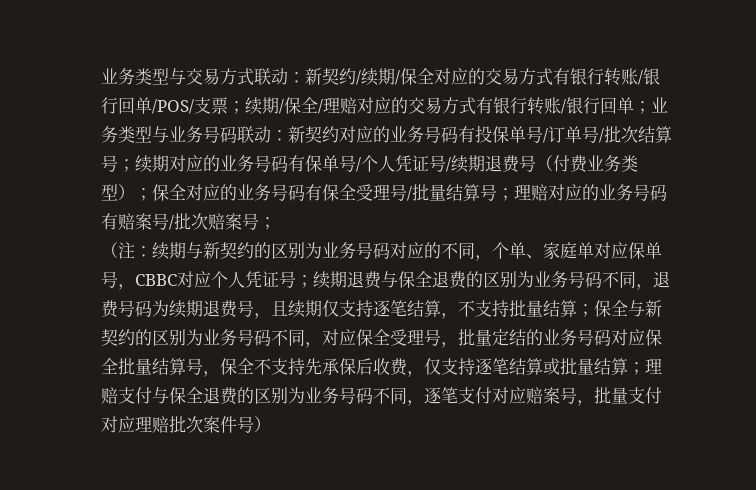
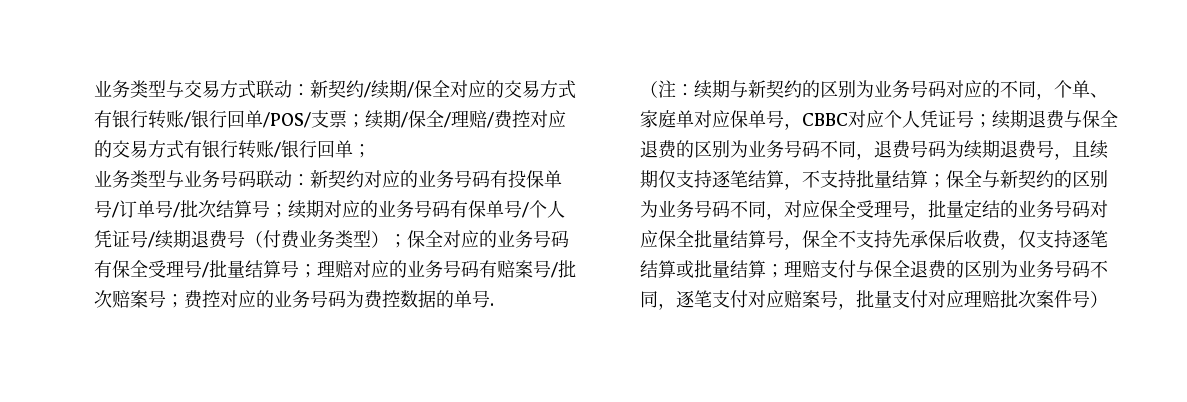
- 续期/保全/理赔对应的交易方式有银行转账/银行回单；业务类型与业务号码联动：
+ 续期/保全/理赔/费控对应的交易方式有银行转账/银行回单；
+ 业务类型与业务号码联动：
+ 费控对应的业务号码为费控数据的单号.

